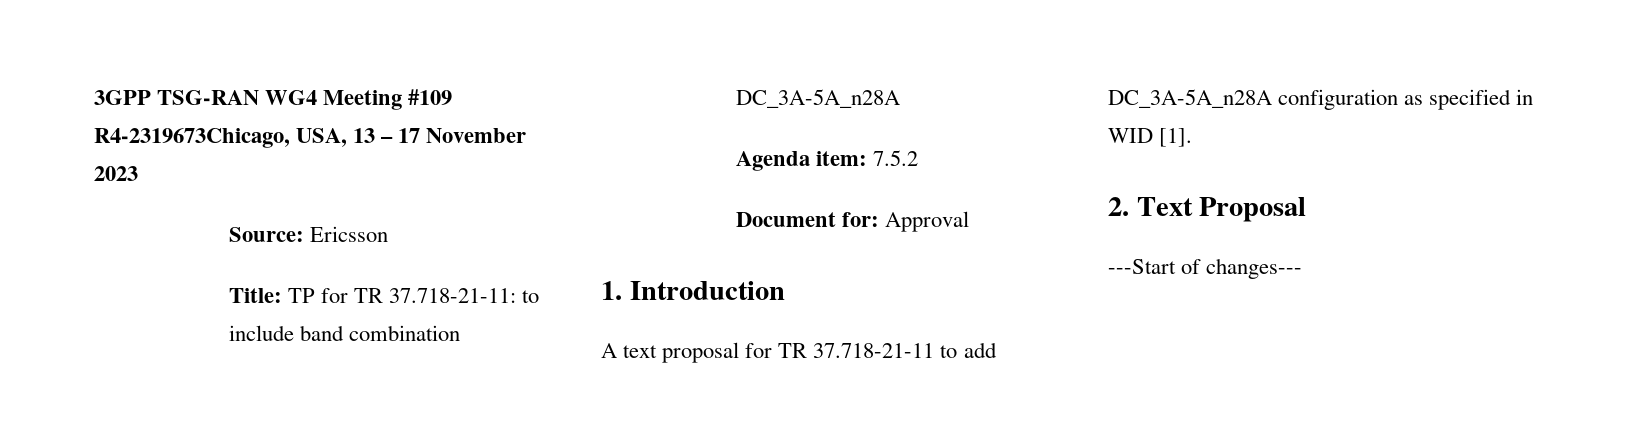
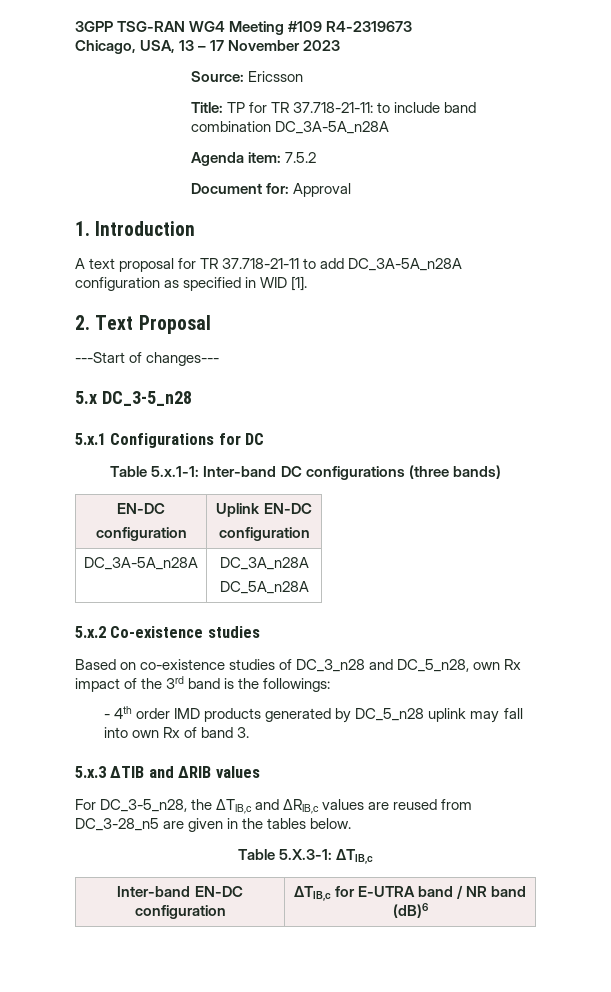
- 3GPP TSG-RAN WG4 Meeting #109 R4-2319673Chicago, USA, 13 – 17 November 2023
+ 3GPP TSG-RAN WG4 Meeting #109 R4-2319673
+ Chicago, USA, 13 – 17 November 2023
+ 5.x DC_3-5_n28
+ 5.x.1 Configurations for DC
+ Table 5.x.1-1: Inter-band DC configurations (three bands)
+ EN-DC
+ configuration | Uplink EN-DC
+ configuration
+ DC_3A-5A_n28A | DC_3A_n28A
+ DC_5A_n28A
+ 5.x.2 Co-existence studies
+ Based on co-existence studies of DC_3_n28 and DC_5_n28, own Rx impact of the 3rd band is the followings:
+ - 4th order IMD products generated by DC_5_n28 uplink may fall into own Rx of band 3.
+ 5.x.3 ∆TIB and ∆RIB values
+ For DC_3-5_n28, the ΔTIB,c and ΔRIB,c values are reused from DC_3-28_n5 are given in the tables below.
+ Table 5.X.3-1: ΔTIB,c
+ Inter-band EN-DC configuration | ΔTIB,c for E-UTRA band / NR band (dB)6

